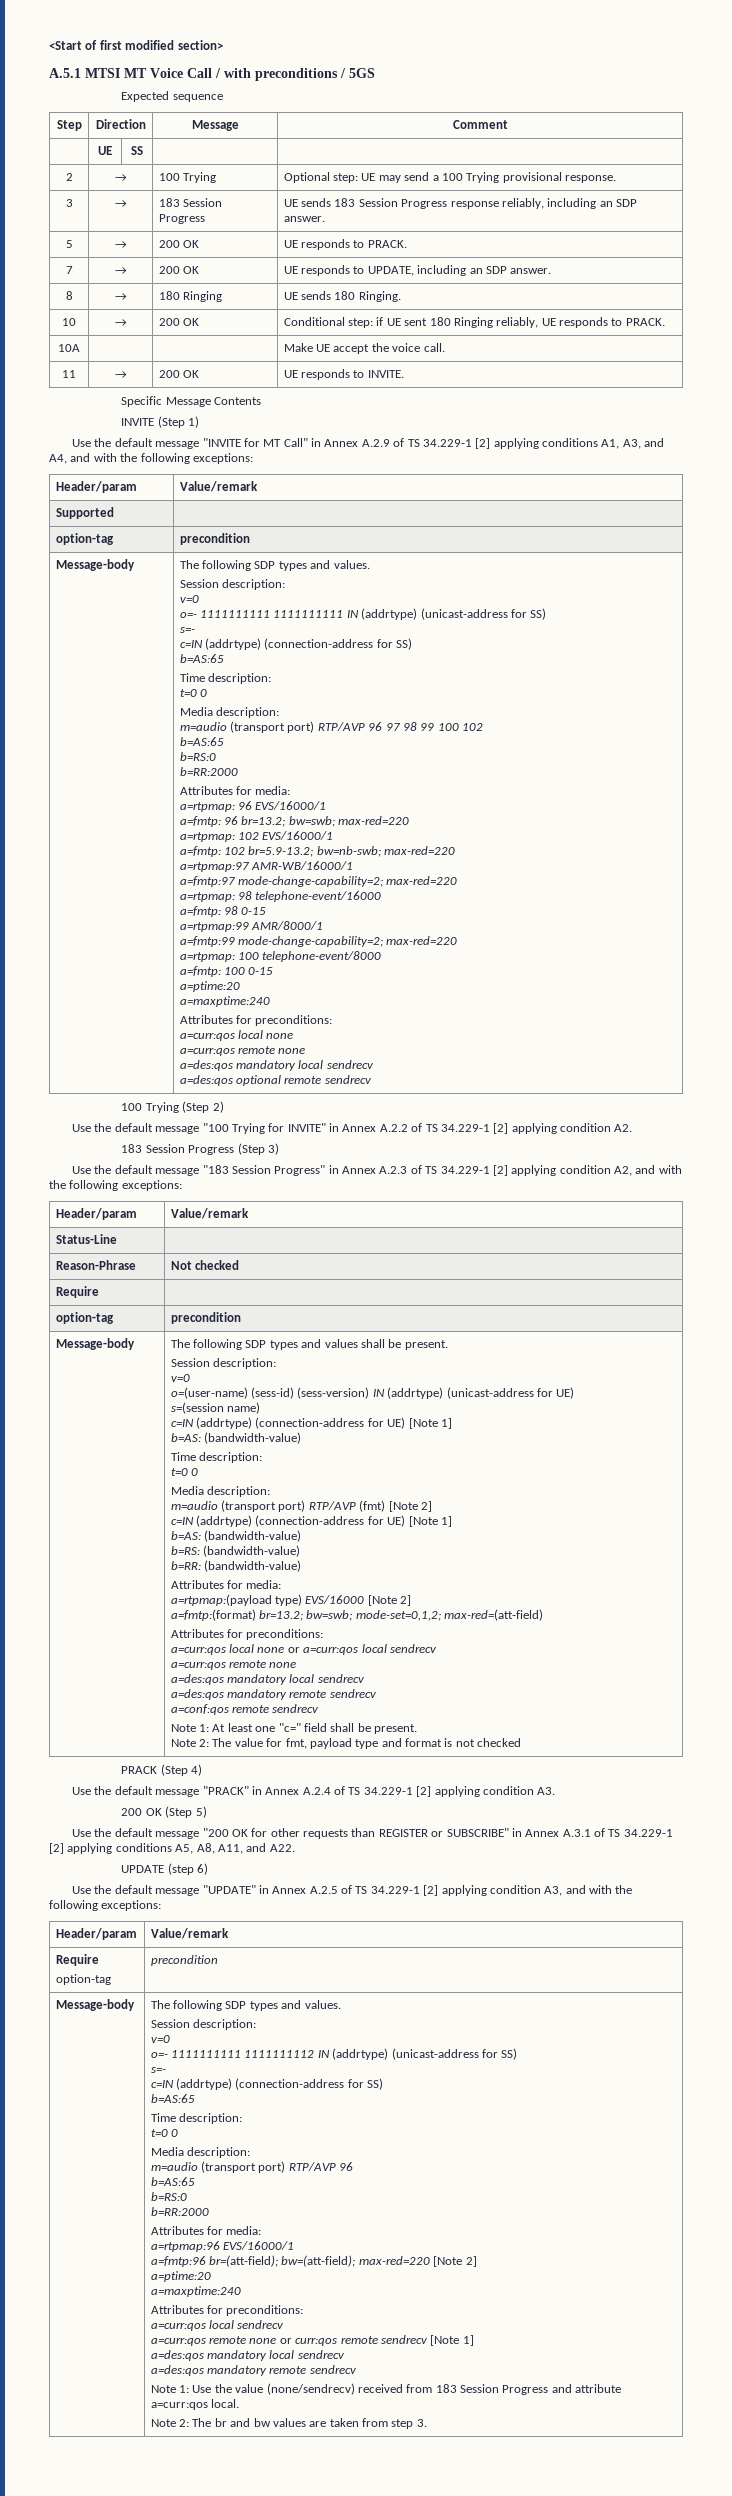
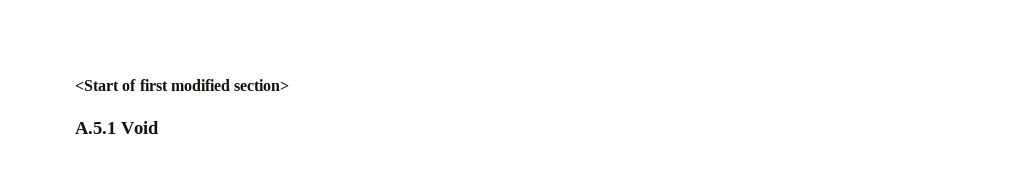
- A.5.1 MTSI MT Voice Call / with preconditions / 5GS
- Expected sequence
- Step | Direction | Message | Comment
- | UE | SS | |
- 2 | → | 100 Trying | Optional step: UE may send a 100 Trying provisional response.
- 3 | → | 183 Session Progress | UE sends 183 Session Progress response reliably, including an SDP answer.
- 5 | → | 200 OK | UE responds to PRACK.
- 7 | → | 200 OK | UE responds to UPDATE, including an SDP answer.
- 8 | → | 180 Ringing | UE sends 180 Ringing.
- 10 | → | 200 OK | Conditional step: if UE sent 180 Ringing reliably, UE responds to PRACK.
- 10A | | | Make UE accept the voice call.
- 11 | → | 200 OK | UE responds to INVITE.
- Specific Message Contents
- INVITE (Step 1)
- Use the default message "INVITE for MT Call" in Annex A.2.9 of TS 34.229-1 [2] applying conditions A1, A3, and A4, and with the following exceptions:
- Header/param | Value/remark
- Supported |
- option-tag | precondition
- Message-body | The following SDP types and values.
- Session description:
- v=0
- o=- 1111111111 1111111111 IN (addrtype) (unicast-address for SS)
- s=-
- c=IN (addrtype) (connection-address for SS)
- b=AS:65
- Time description:
- t=0 0
- Media description:
- m=audio (transport port) RTP/AVP 96 97 98 99 100 102
- b=AS:65
- b=RS:0
- b=RR:2000
- Attributes for media:
- a=rtpmap: 96 EVS/16000/1
- a=fmtp: 96 br=13.2; bw=swb; max-red=220
- a=rtpmap: 102 EVS/16000/1
- a=fmtp: 102 br=5.9-13.2; bw=nb-swb; max-red=220
- a=rtpmap:97 AMR-WB/16000/1
- a=fmtp:97 mode-change-capability=2; max-red=220
- a=rtpmap: 98 telephone-event/16000
- a=fmtp: 98 0-15
- a=rtpmap:99 AMR/8000/1
- a=fmtp:99 mode-change-capability=2; max-red=220
- a=rtpmap: 100 telephone-event/8000
- a=fmtp: 100 0-15
- a=ptime:20
- a=maxptime:240
- Attributes for preconditions:
- a=curr:qos local none
- a=curr:qos remote none
- a=des:qos mandatory local sendrecv
- a=des:qos optional remote sendrecv
- 100 Trying (Step 2)
- Use the default message "100 Trying for INVITE" in Annex A.2.2 of TS 34.229-1 [2] applying condition A2.
- 183 Session Progress (Step 3)
- Use the default message "183 Session Progress" in Annex A.2.3 of TS 34.229-1 [2] applying condition A2, and with the following exceptions:
- Header/param | Value/remark
- Status-Line |
- Reason-Phrase | Not checked
- Require |
- option-tag | precondition
- Message-body | The following SDP types and values shall be present.
- Session description:
- v=0
- o=(user-name) (sess-id) (sess-version) IN (addrtype) (unicast-address for UE)
- s=(session name)
- c=IN (addrtype) (connection-address for UE) [Note 1]
- b=AS: (bandwidth-value)
- Time description:
- t=0 0
- Media description:
- m=audio (transport port) RTP/AVP (fmt) [Note 2]
- c=IN (addrtype) (connection-address for UE) [Note 1]
- b=AS: (bandwidth-value)
- b=RS: (bandwidth-value)
- b=RR: (bandwidth-value)
- Attributes for media:
- a=rtpmap:(payload type) EVS/16000 [Note 2]
- a=fmtp:(format) br=13.2; bw=swb; mode-set=0,1,2; max-red=(att-field)
- Attributes for preconditions:
- a=curr:qos local none or a=curr:qos local sendrecv
- a=curr:qos remote none
- a=des:qos mandatory local sendrecv
- a=des:qos mandatory remote sendrecv
- a=conf:qos remote sendrecv
- Note 1: At least one "c=" field shall be present.
- Note 2: The value for fmt, payload type and format is not checked
- PRACK (Step 4)
- Use the default message "PRACK" in Annex A.2.4 of TS 34.229-1 [2] applying condition A3.
- 200 OK (Step 5)
- Use the default message "200 OK for other requests than REGISTER or SUBSCRIBE" in Annex A.3.1 of TS 34.229-1 [2] applying conditions A5, A8, A11, and A22.
- UPDATE (step 6)
- Use the default message "UPDATE" in Annex A.2.5 of TS 34.229-1 [2] applying condition A3, and with the following exceptions:
- Header/param | Value/remark
- Require
- option-tag | precondition
- Message-body | The following SDP types and values.
- Session description:
- v=0
- o=- 1111111111 1111111112 IN (addrtype) (unicast-address for SS)
- s=-
- c=IN (addrtype) (connection-address for SS)
- b=AS:65
- Time description:
- t=0 0
- Media description:
- m=audio (transport port) RTP/AVP 96
- b=AS:65
- b=RS:0
- b=RR:2000
- Attributes for media:
- a=rtpmap:96 EVS/16000/1
- a=fmtp:96 br=(att-field); bw=(att-field); max-red=220 [Note 2]
- a=ptime:20
- a=maxptime:240
- Attributes for preconditions:
- a=curr:qos local sendrecv
- a=curr:qos remote none or curr:qos remote sendrecv [Note 1]
- a=des:qos mandatory local sendrecv
- a=des:qos mandatory remote sendrecv
- Note 1: Use the value (none/sendrecv) received from 183 Session Progress and attribute a=curr:qos local.
- Note 2: The br and bw values are taken from step 3.
+ A.5.1 Void

